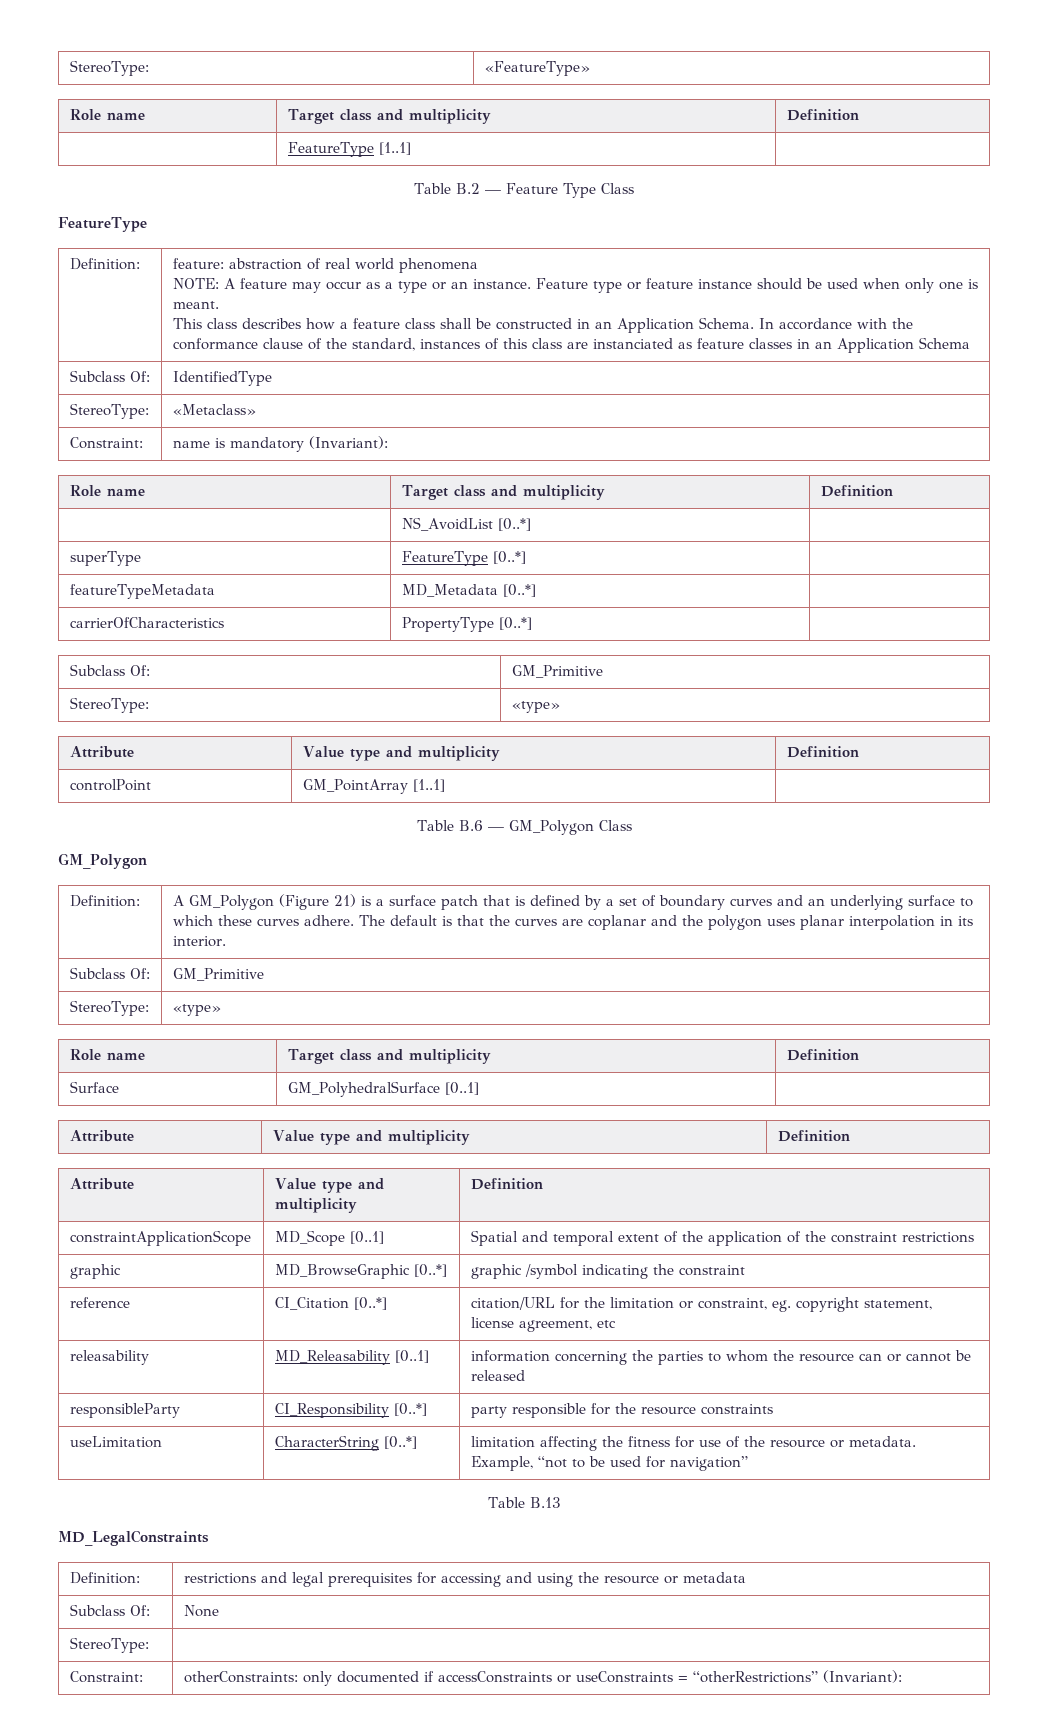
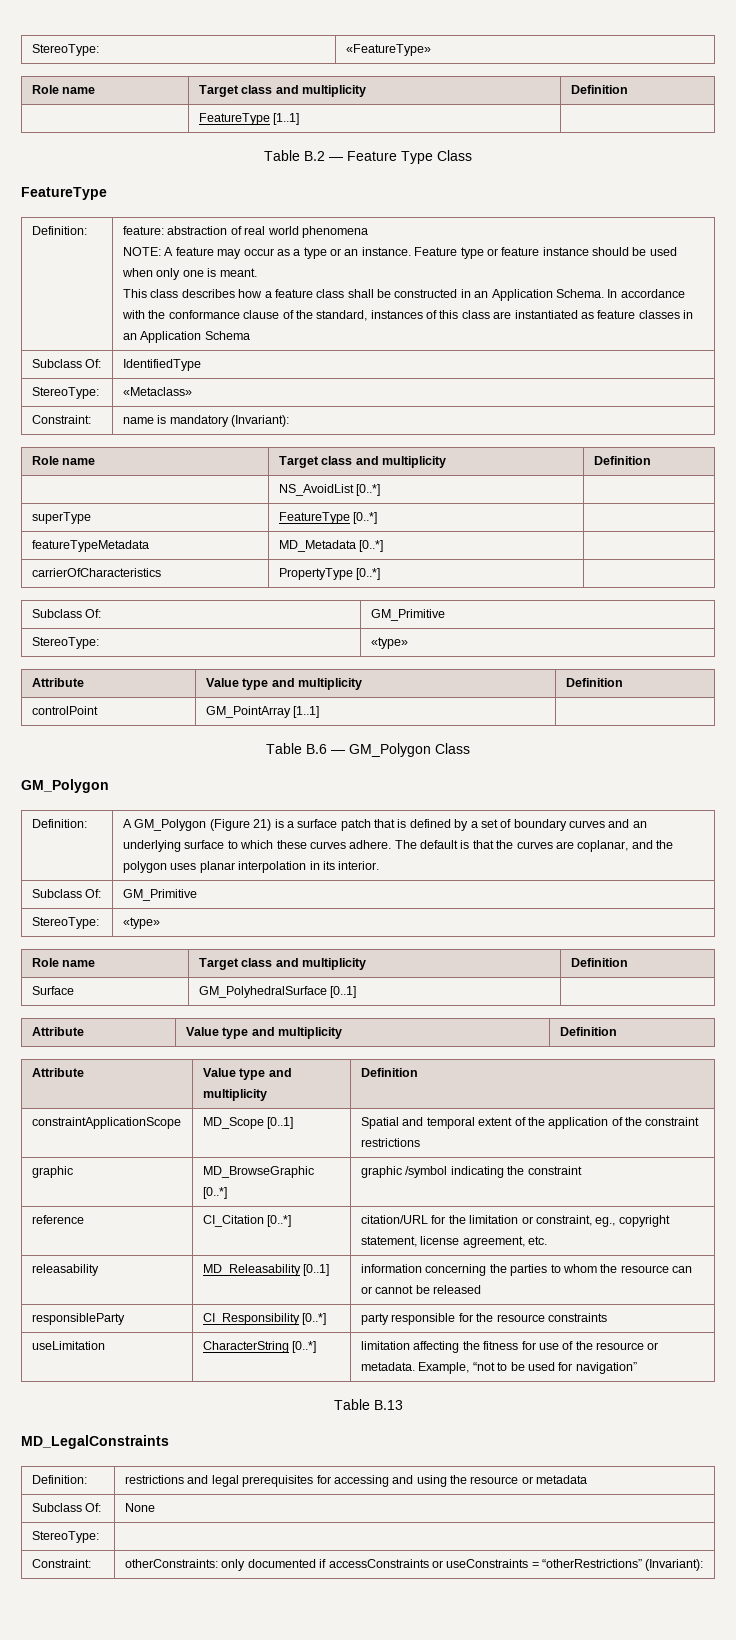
- In accordance with the conformance clause of the standard, instances of this class are instanciated as feature classes in an Application Schema
+ In accordance with the conformance clause of the standard, instances of this class are instantiated as feature classes in an Application Schema
- The default is that the curves are coplanar and the polygon uses planar interpolation in its interior.
+ The default is that the curves are coplanar, and the polygon uses planar interpolation in its interior.
- reference | CI_Citation [0..*] | citation/URL for the limitation or constraint, eg. copyright statement, license agreement, etc
+ reference | CI_Citation [0..*] | citation/URL for the limitation or constraint, eg., copyright statement, license agreement, etc.

